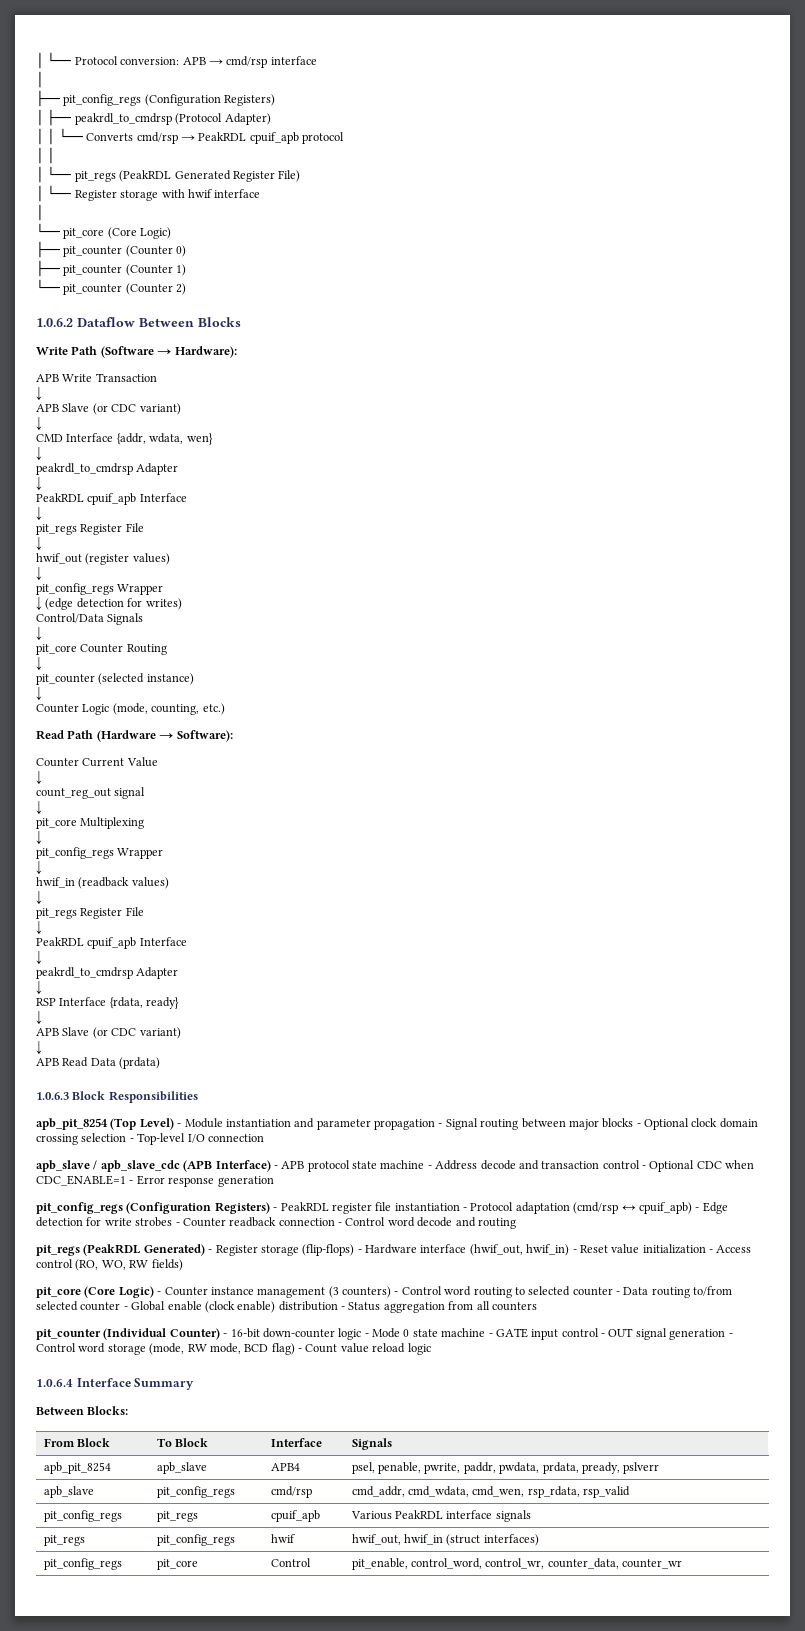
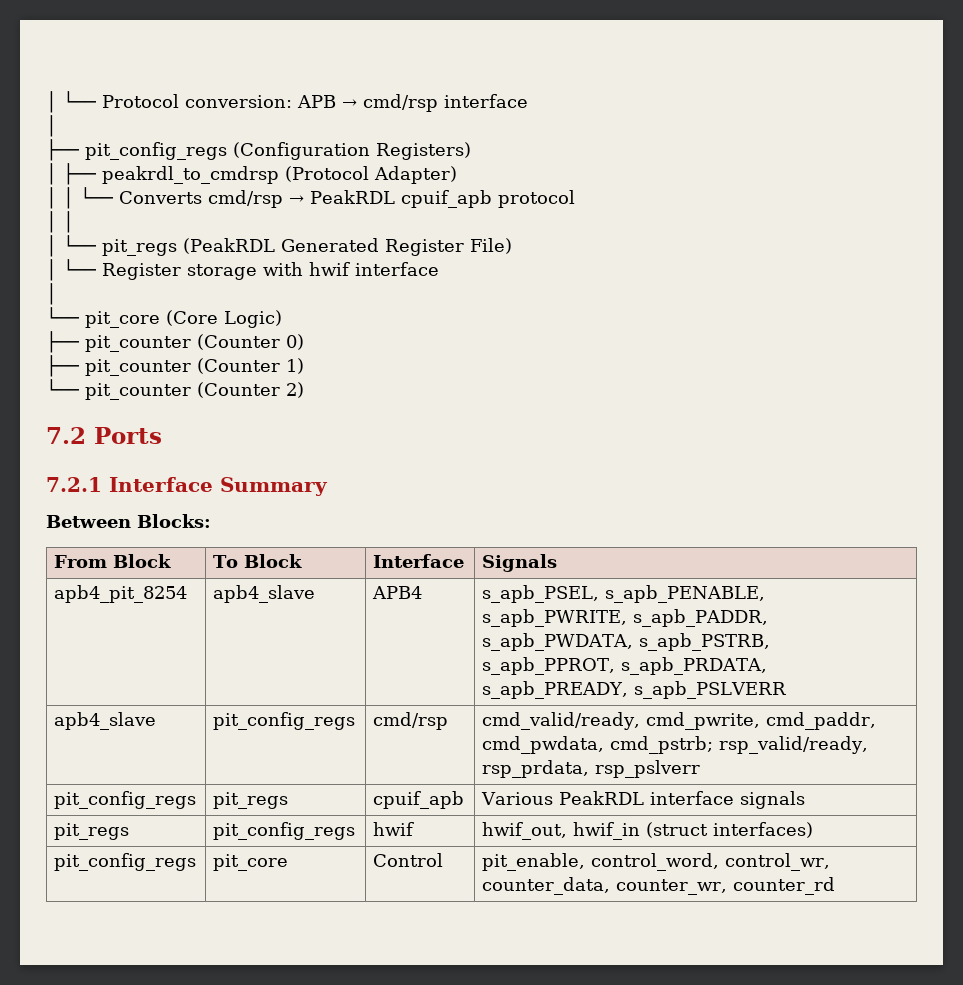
- 1.0.6.2 Dataflow Between Blocks
- Write Path (Software → Hardware):
- APB Write Transaction
- ↓
- APB Slave (or CDC variant)
- ↓
- CMD Interface {addr, wdata, wen}
- ↓
- peakrdl_to_cmdrsp Adapter
- ↓
- PeakRDL cpuif_apb Interface
- ↓
- pit_regs Register File
- ↓
- hwif_out (register values)
- ↓
- pit_config_regs Wrapper
- ↓ (edge detection for writes)
- Control/Data Signals
- ↓
- pit_core Counter Routing
- ↓
- pit_counter (selected instance)
- ↓
- Counter Logic (mode, counting, etc.)
- Read Path (Hardware → Software):
- Counter Current Value
- ↓
- count_reg_out signal
- ↓
- pit_core Multiplexing
- ↓
- pit_config_regs Wrapper
- ↓
- hwif_in (readback values)
- ↓
- pit_regs Register File
- ↓
- PeakRDL cpuif_apb Interface
- ↓
- peakrdl_to_cmdrsp Adapter
- ↓
- RSP Interface {rdata, ready}
- ↓
- APB Slave (or CDC variant)
- ↓
- APB Read Data (prdata)
- 1.0.6.3 Block Responsibilities
- apb_pit_8254 (Top Level) - Module instantiation and parameter propagation - Signal routing between major blocks - Optional clock domain crossing selection - Top-level I/O connection
- apb_slave / apb_slave_cdc (APB Interface) - APB protocol state machine - Address decode and transaction control - Optional CDC when CDC_ENABLE=1 - Error response generation
- pit_config_regs (Configuration Registers) - PeakRDL register file instantiation - Protocol adaptation (cmd/rsp ↔ cpuif_apb) - Edge detection for write strobes - Counter readback connection - Control word decode and routing
- pit_regs (PeakRDL Generated) - Register storage (flip-flops) - Hardware interface (hwif_out, hwif_in) - Reset value initialization - Access control (RO, WO, RW fields)
- pit_core (Core Logic) - Counter instance management (3 counters) - Control word routing to selected counter - Data routing to/from selected counter - Global enable (clock enable) distribution - Status aggregation from all counters
- pit_counter (Individual Counter) - 16-bit down-counter logic - Mode 0 state machine - GATE input control - OUT signal generation - Control word storage (mode, RW mode, BCD flag) - Count value reload logic
- 1.0.6.4 Interface Summary
+ 7.2 Ports
+ 7.2.1 Interface Summary
- apb_pit_8254 | apb_slave | APB4 | psel, penable, pwrite, paddr, pwdata, prdata, pready, pslverr
- apb_slave | pit_config_regs | cmd/rsp | cmd_addr, cmd_wdata, cmd_wen, rsp_rdata, rsp_valid
+ apb4_pit_8254 | apb4_slave | APB4 | s_apb_PSEL, s_apb_PENABLE, s_apb_PWRITE, s_apb_PADDR, s_apb_PWDATA, s_apb_PSTRB, s_apb_PPROT, s_apb_PRDATA, s_apb_PREADY, s_apb_PSLVERR
+ apb4_slave | pit_config_regs | cmd/rsp | cmd_valid/ready, cmd_pwrite, cmd_paddr, cmd_pwdata, cmd_pstrb; rsp_valid/ready, rsp_prdata, rsp_pslverr
- pit_config_regs | pit_core | Control | pit_enable, control_word, control_wr, counter_data, counter_wr
+ pit_config_regs | pit_core | Control | pit_enable, control_word, control_wr, counter_data, counter_wr, counter_rd

